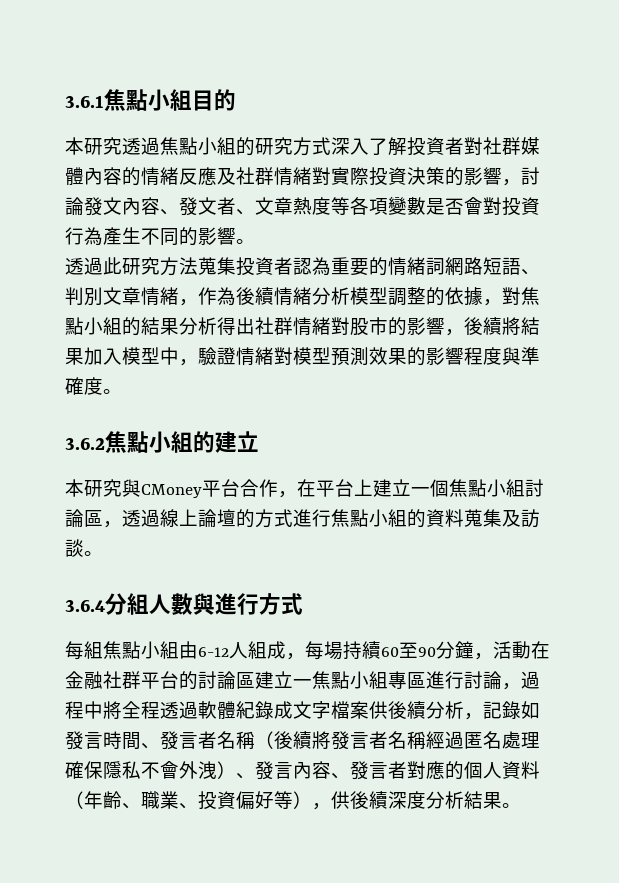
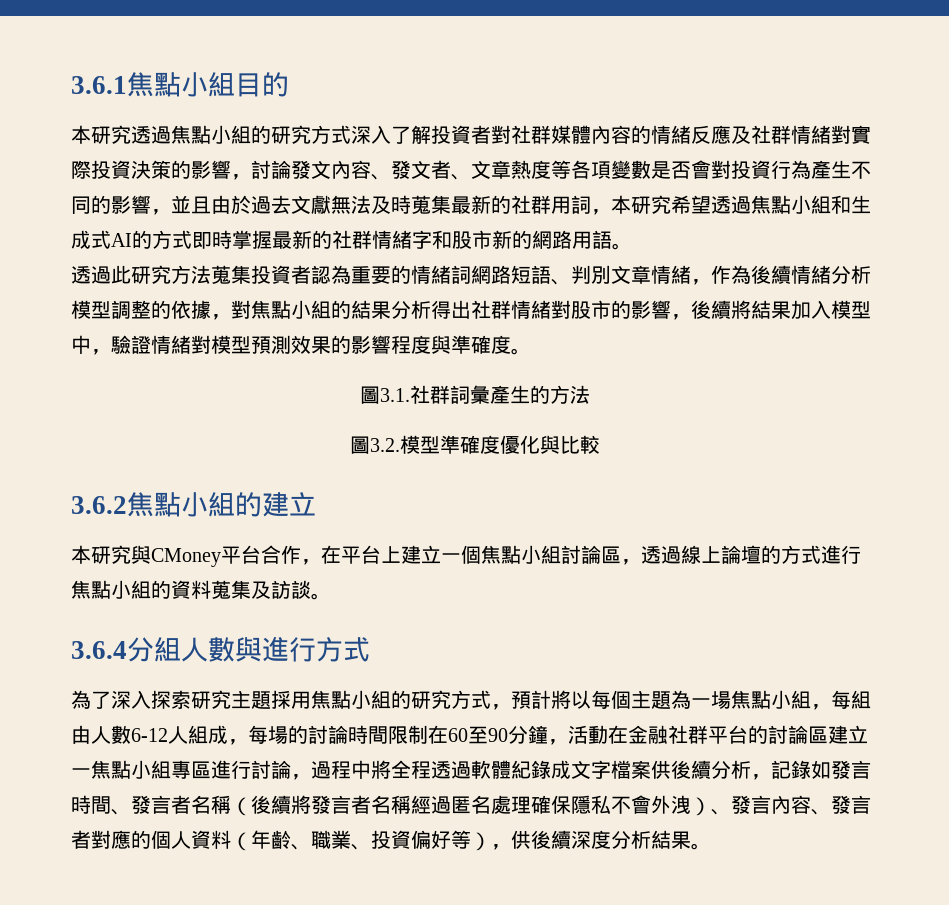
- 本研究透過焦點小組的研究方式深入了解投資者對社群媒體內容的情緒反應及社群情緒對實際投資決策的影響，討論發文內容、發文者、文章熱度等各項變數是否會對投資行為產生不同的影響。
+ 本研究透過焦點小組的研究方式深入了解投資者對社群媒體內容的情緒反應及社群情緒對實際投資決策的影響，討論發文內容、發文者、文章熱度等各項變數是否會對投資行為產生不同的影響，並且由於過去文獻無法及時蒐集最新的社群用詞，本研究希望透過焦點小組和生成式AI的方式即時掌握最新的社群情緒字和股市新的網路用語。
+ 圖3.1.社群詞彙產生的方法
+ 圖3.2.模型準確度優化與比較
- 每組焦點小組由6-12人組成，每場持續60至90分鐘，活動在金融社群平台的討論區建立一焦點小組專區進行討論，過程中將全程透過軟體紀錄成文字檔案供後續分析，記錄如發言時間、發言者名稱（後續將發言者名稱經過匿名處理確保隱私不會外洩）、發言內容、發言者對應的個人資料（年齡、職業、投資偏好等），供後續深度分析結果。
+ 為了深入探索研究主題採用焦點小組的研究方式，預計將以每個主題為一場焦點小組，每組由人數6-12人組成，每場的討論時間限制在60至90分鐘，活動在金融社群平台的討論區建立一焦點小組專區進行討論，過程中將全程透過軟體紀錄成文字檔案供後續分析，記錄如發言時間、發言者名稱（後續將發言者名稱經過匿名處理確保隱私不會外洩）、發言內容、發言者對應的個人資料（年齡、職業、投資偏好等），供後續深度分析結果。

